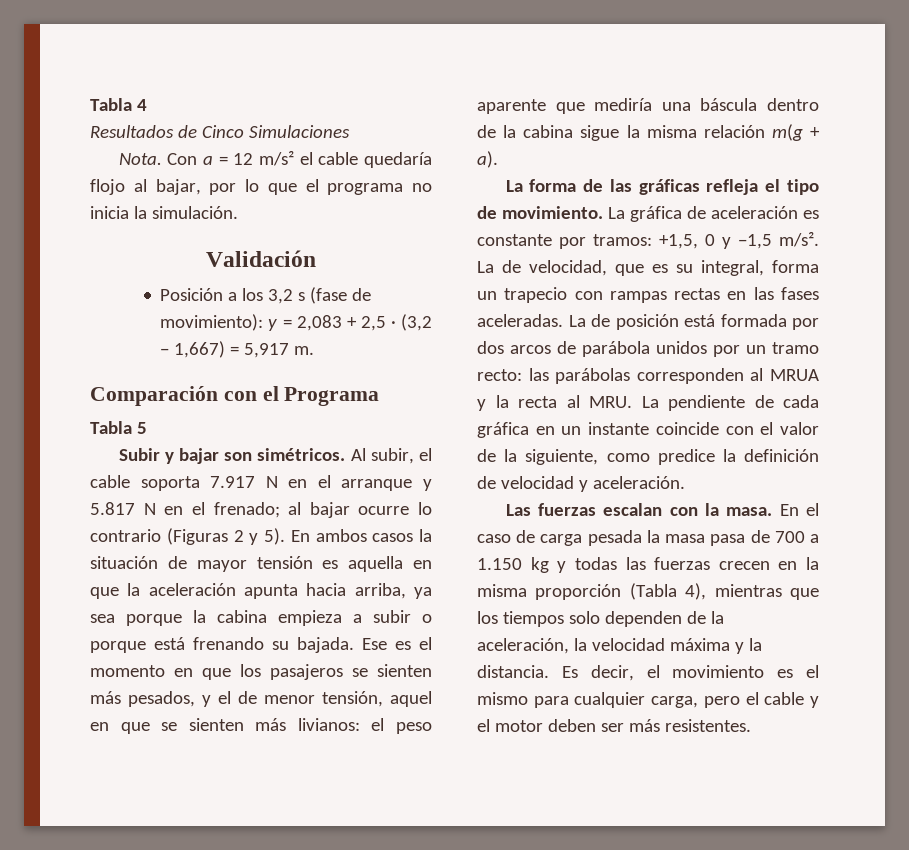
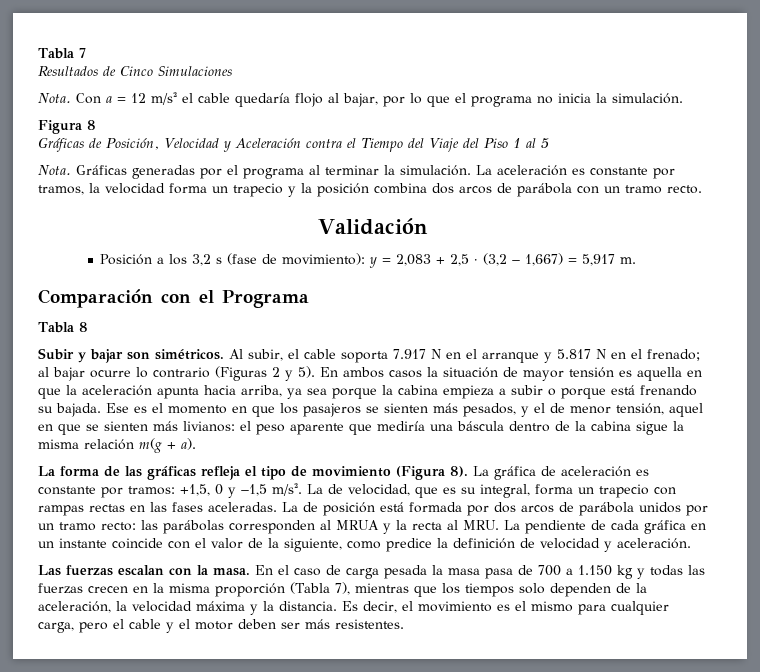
- Tabla 4
+ Tabla 7
+ Figura 8
+ Gráficas de Posición, Velocidad y Aceleración contra el Tiempo del Viaje del Piso 1 al 5
+ Nota. Gráficas generadas por el programa al terminar la simulación. La aceleración es constante por tramos, la velocidad forma un trapecio y la posición combina dos arcos de parábola con un tramo recto.
- Tabla 5
+ Tabla 8
- La forma de las gráficas refleja el tipo de movimiento.
+ La forma de las gráficas refleja el tipo de movimiento (Figura 8).
- En el caso de carga pesada la masa pasa de 700 a 1.150 kg y todas las fuerzas crecen en la misma proporción (Tabla 4), mientras que los tiempos solo dependen de la aceleración, la velocidad máxima y la distancia.
+ En el caso de carga pesada la masa pasa de 700 a 1.150 kg y todas las fuerzas crecen en la misma proporción (Tabla 7), mientras que los tiempos solo dependen de la aceleración, la velocidad máxima y la distancia.

